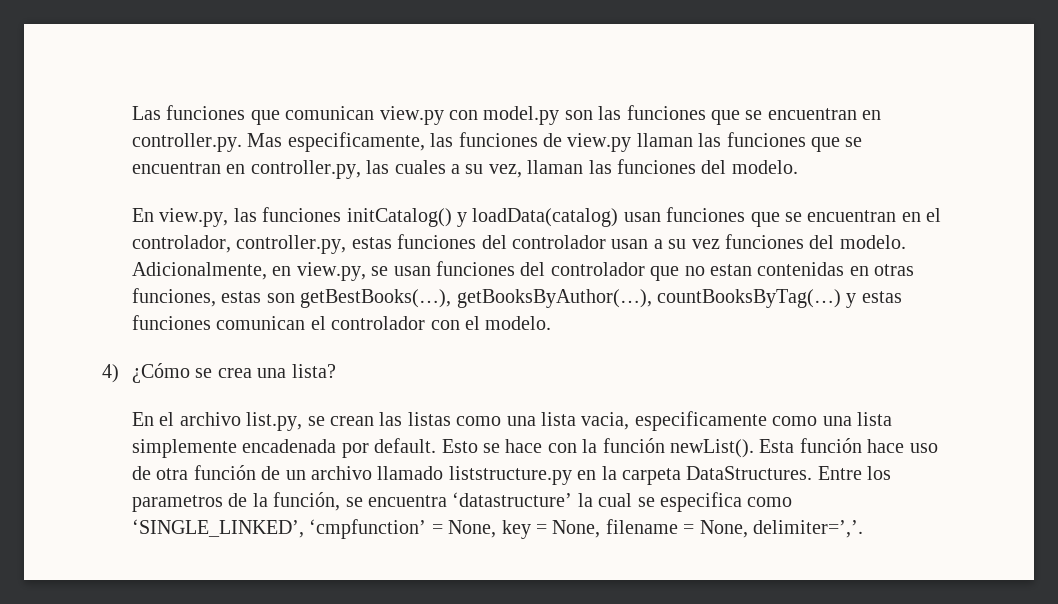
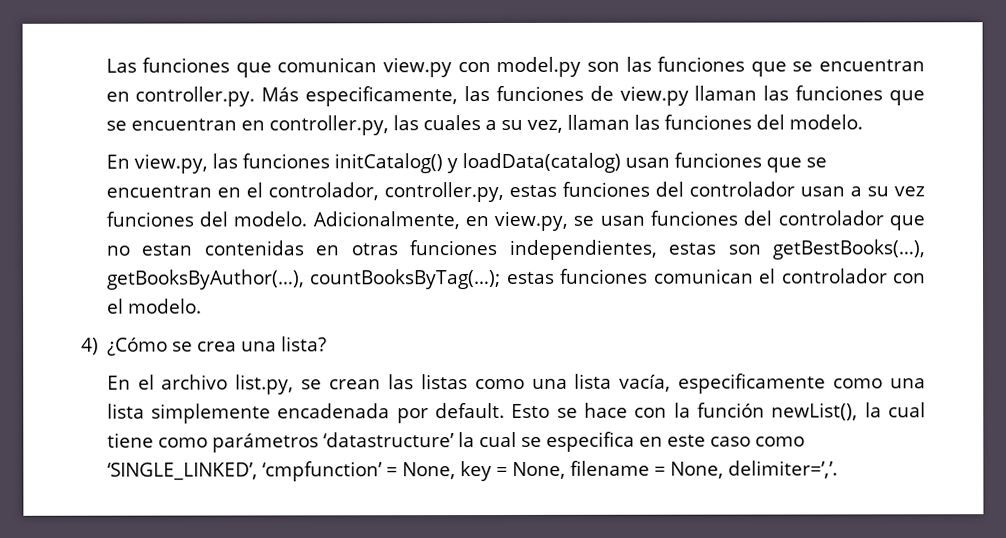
- Las funciones que comunican view.py con model.py son las funciones que se encuentran en controller.py. Mas especificamente, las funciones de view.py llaman las funciones que se encuentran en controller.py, las cuales a su vez, llaman las funciones del modelo.
+ Las funciones que comunican view.py con model.py son las funciones que se encuentran en controller.py. Más especificamente, las funciones de view.py llaman las funciones que se encuentran en controller.py, las cuales a su vez, llaman las funciones del modelo.
- Adicionalmente, en view.py, se usan funciones del controlador que no estan contenidas en otras funciones, estas son getBestBooks(…), getBooksByAuthor(…), countBooksByTag(…) y estas funciones comunican el controlador con el modelo.
+ Adicionalmente, en view.py, se usan funciones del controlador que no estan contenidas en otras funciones independientes, estas son getBestBooks(…), getBooksByAuthor(…), countBooksByTag(…); estas funciones comunican el controlador con el modelo.
- En el archivo list.py, se crean las listas como una lista vacia, especificamente como una lista simplemente encadenada por default.
+ En el archivo list.py, se crean las listas como una lista vacía, especificamente como una lista simplemente encadenada por default.
- Esto se hace con la función newList(). Esta función hace uso de otra función de un archivo llamado liststructure.py en la carpeta DataStructures. Entre los parametros de la función, se encuentra ‘datastructure’ la cual se especifica como ‘SINGLE_LINKED’, ‘cmpfunction’ = None, key = None, filename = None, delimiter=’,’.
+ Esto se hace con la función newList(), la cual tiene como parámetros ‘datastructure’ la cual se especifica en este caso como ‘SINGLE_LINKED’, ‘cmpfunction’ = None, key = None, filename = None, delimiter=’,’.

